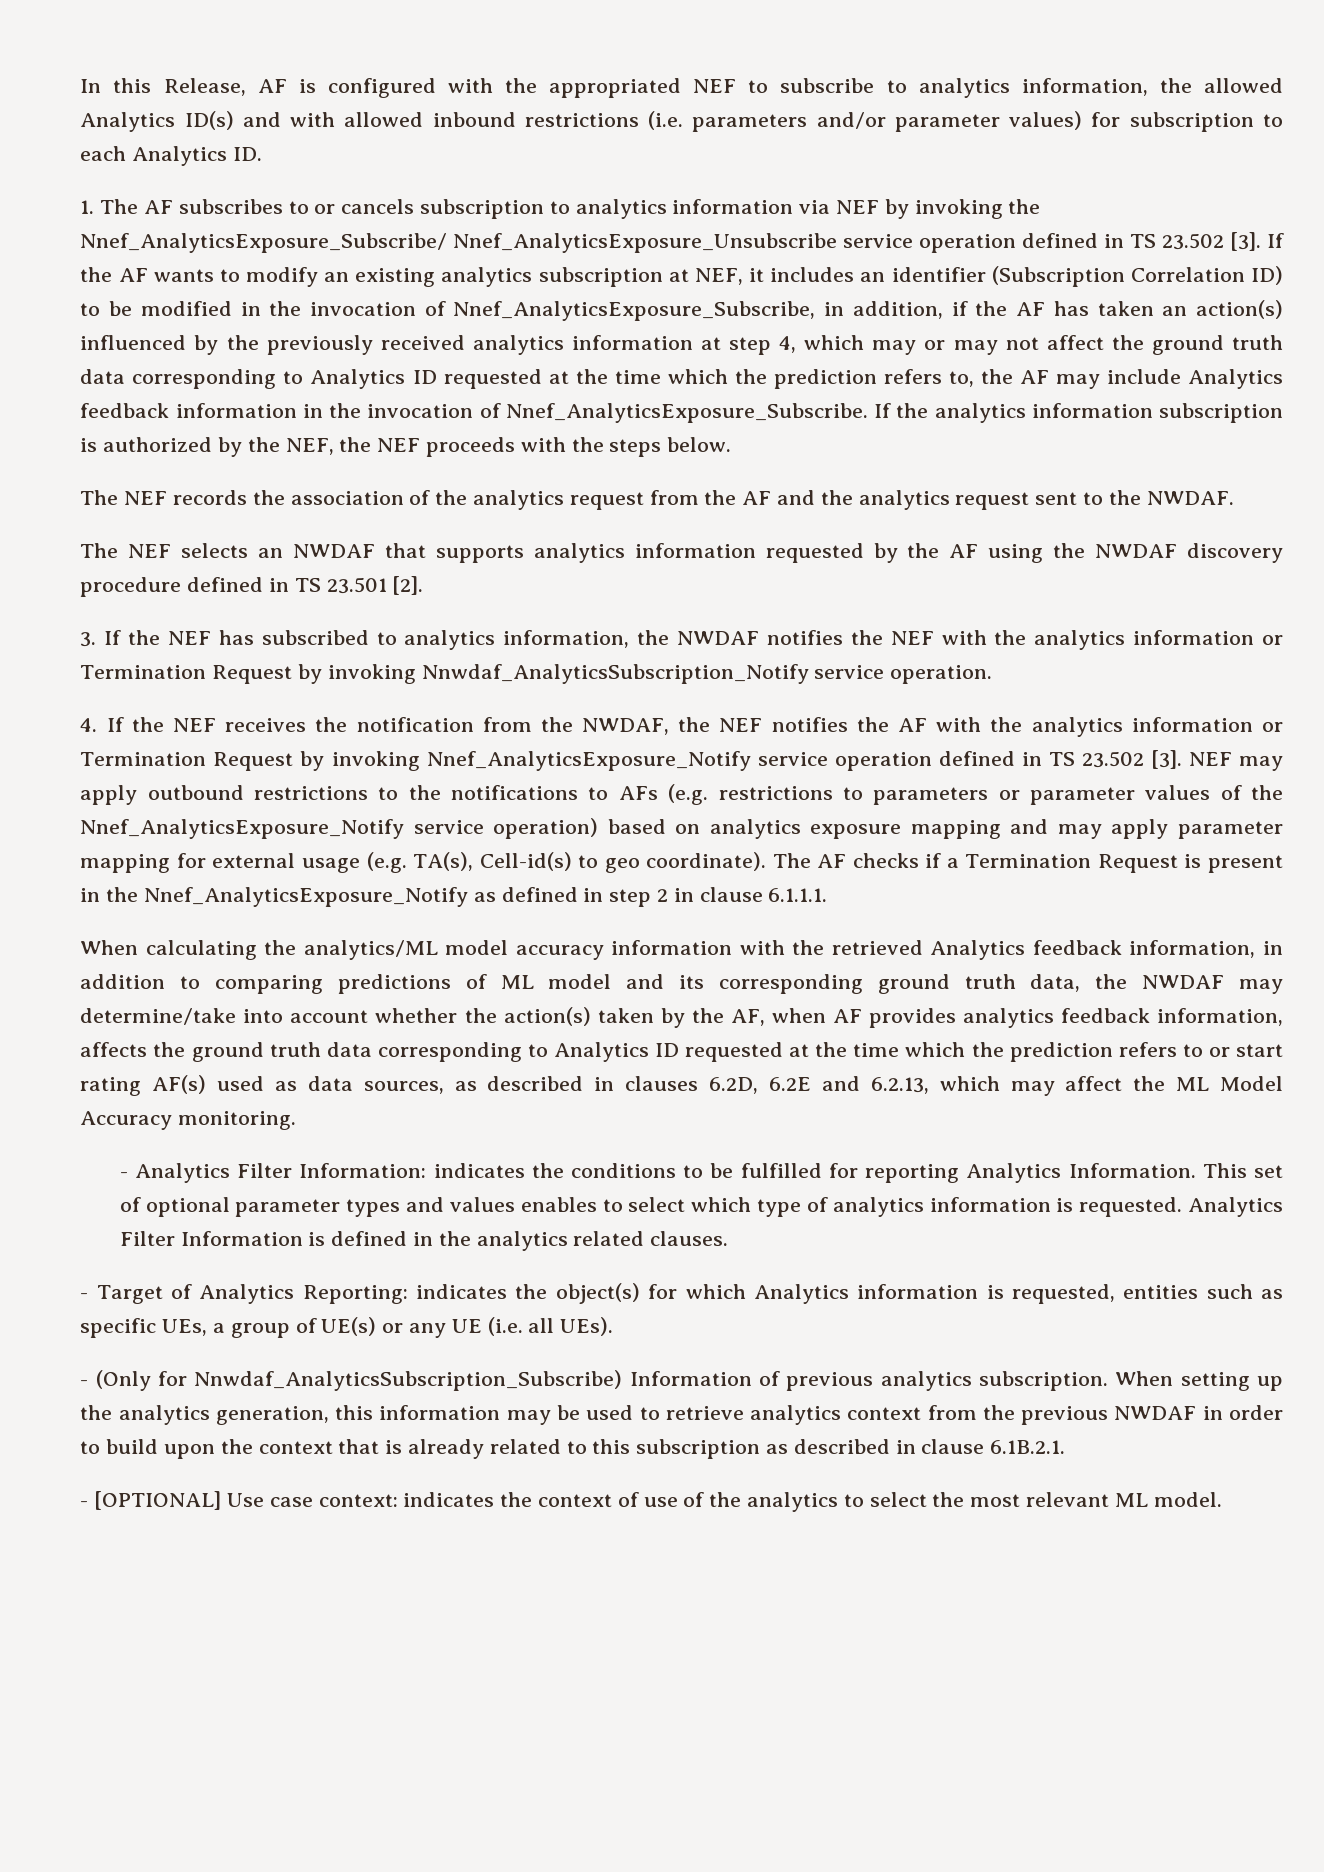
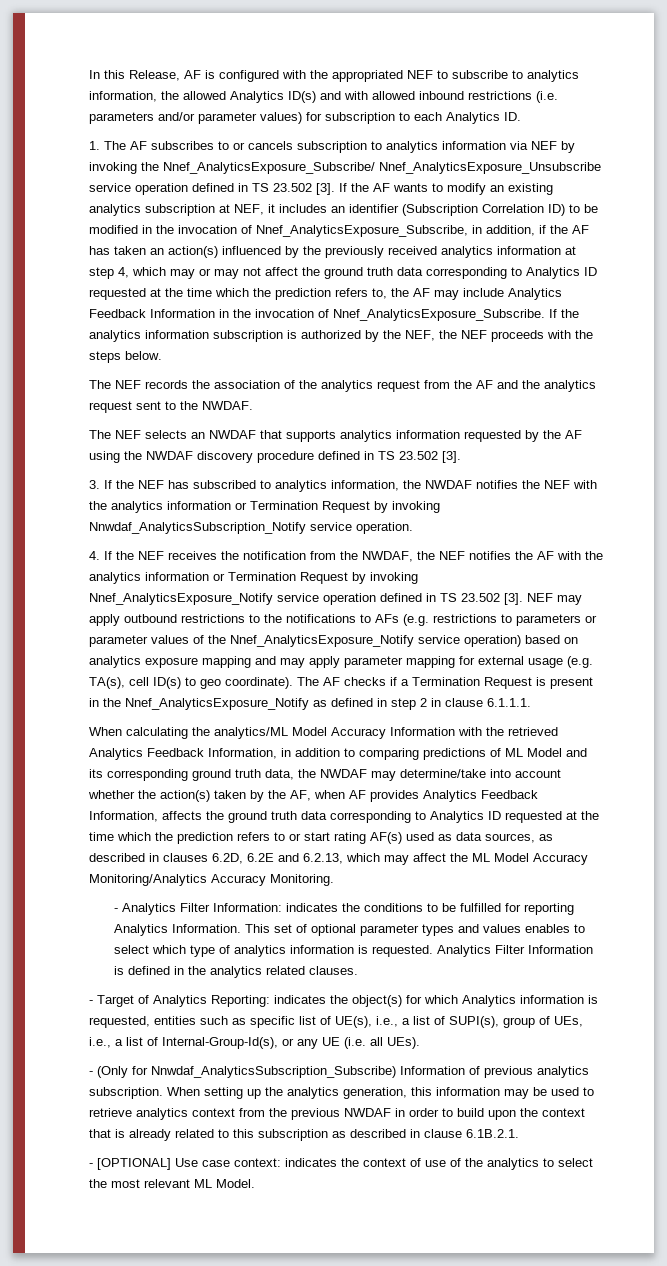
- If the AF wants to modify an existing analytics subscription at NEF, it includes an identifier (Subscription Correlation ID) to be modified in the invocation of Nnef_AnalyticsExposure_Subscribe, in addition, if the AF has taken an action(s) influenced by the previously received analytics information at step 4, which may or may not affect the ground truth data corresponding to Analytics ID requested at the time which the prediction refers to, the AF may include Analytics feedback information in the invocation of Nnef_AnalyticsExposure_Subscribe.
+ If the AF wants to modify an existing analytics subscription at NEF, it includes an identifier (Subscription Correlation ID) to be modified in the invocation of Nnef_AnalyticsExposure_Subscribe, in addition, if the AF has taken an action(s) influenced by the previously received analytics information at step 4, which may or may not affect the ground truth data corresponding to Analytics ID requested at the time which the prediction refers to, the AF may include Analytics Feedback Information in the invocation of Nnef_AnalyticsExposure_Subscribe.
- The NEF selects an NWDAF that supports analytics information requested by the AF using the NWDAF discovery procedure defined in TS 23.501 [2].
+ The NEF selects an NWDAF that supports analytics information requested by the AF using the NWDAF discovery procedure defined in TS 23.502 [3].
- NEF may apply outbound restrictions to the notifications to AFs (e.g. restrictions to parameters or parameter values of the Nnef_AnalyticsExposure_Notify service operation) based on analytics exposure mapping and may apply parameter mapping for external usage (e.g. TA(s), Cell-id(s) to geo coordinate).
+ NEF may apply outbound restrictions to the notifications to AFs (e.g. restrictions to parameters or parameter values of the Nnef_AnalyticsExposure_Notify service operation) based on analytics exposure mapping and may apply parameter mapping for external usage (e.g. TA(s), cell ID(s) to geo coordinate).
- When calculating the analytics/ML model accuracy information with the retrieved Analytics feedback information, in addition to comparing predictions of ML model and its corresponding ground truth data, the NWDAF may determine/take into account whether the action(s) taken by the AF, when AF provides analytics feedback information, affects the ground truth data corresponding to Analytics ID requested at the time which the prediction refers to or start rating AF(s) used as data sources, as described in clauses 6.2D, 6.2E and 6.2.13, which may affect the ML Model Accuracy monitoring.
+ When calculating the analytics/ML Model Accuracy Information with the retrieved Analytics Feedback Information, in addition to comparing predictions of ML Model and its corresponding ground truth data, the NWDAF may determine/take into account whether the action(s) taken by the AF, when AF provides Analytics Feedback Information, affects the ground truth data corresponding to Analytics ID requested at the time which the prediction refers to or start rating AF(s) used as data sources, as described in clauses 6.2D, 6.2E and 6.2.13, which may affect the ML Model Accuracy Monitoring/Analytics Accuracy Monitoring.
- - Target of Analytics Reporting: indicates the object(s) for which Analytics information is requested, entities such as specific UEs, a group of UE(s) or any UE (i.e. all UEs).
+ - Target of Analytics Reporting: indicates the object(s) for which Analytics information is requested, entities such as specific list of UE(s), i.e., a list of SUPI(s), group of UEs, i.e., a list of Internal-Group-Id(s), or any UE (i.e. all UEs).
- - [OPTIONAL] Use case context: indicates the context of use of the analytics to select the most relevant ML model.
+ - [OPTIONAL] Use case context: indicates the context of use of the analytics to select the most relevant ML Model.

